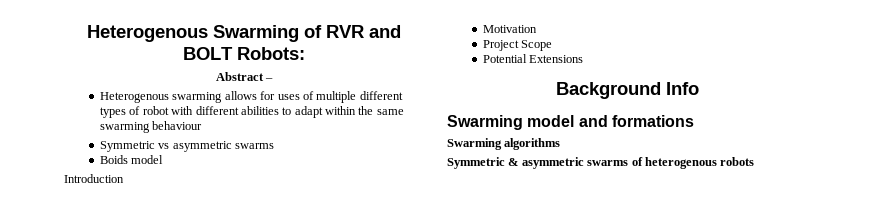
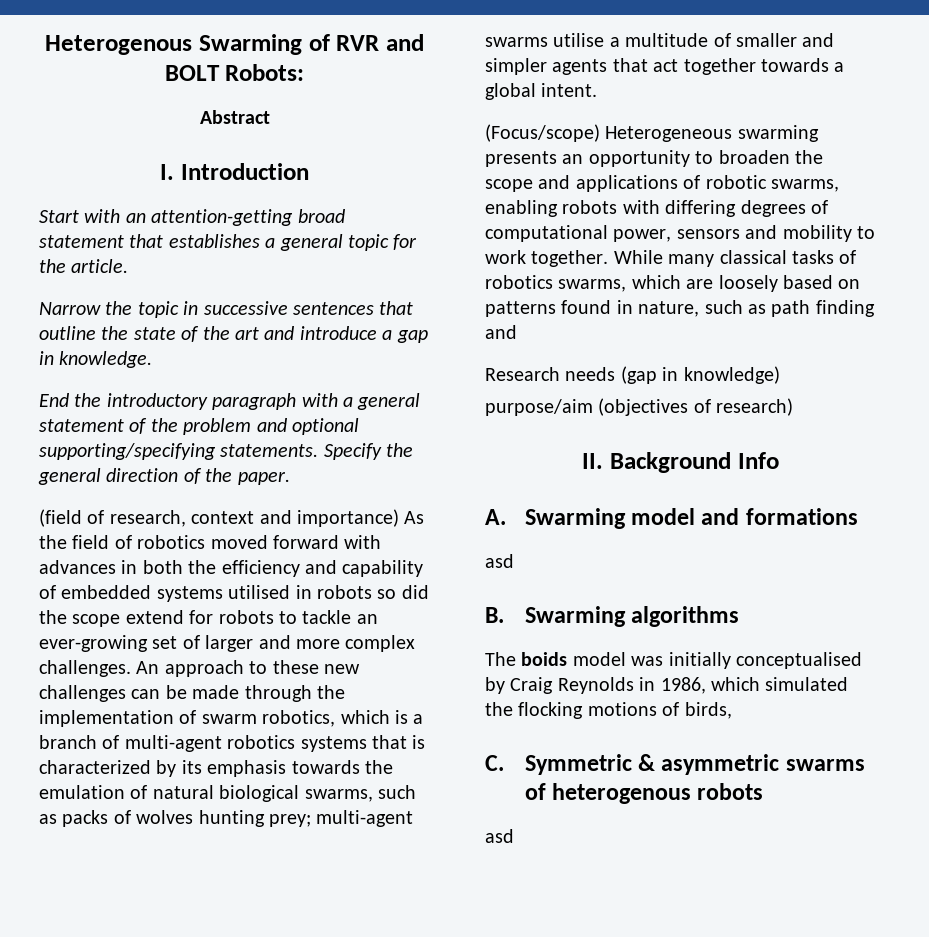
- Abstract –
- Heterogenous swarming allows for uses of multiple different types of robot with different abilities to adapt within the same swarming behaviour
- Symmetric vs asymmetric swarms
- Boids model
- Introduction
- Motivation
- Project Scope
- Potential Extensions
- Background Info
+ Abstract
+ I. Introduction
+ Start with an attention-getting broad statement that establishes a general topic for the article.
+ Narrow the topic in successive sentences that outline the state of the art and introduce a gap in knowledge.
+ End the introductory paragraph with a general statement of the problem and optional supporting/specifying statements. Specify the general direction of the paper.
+ (field of research, context and importance) As the field of robotics moved forward with advances in both the efficiency and capability of embedded systems utilised in robots so did the scope extend for robots to tackle an ever-growing set of larger and more complex challenges. An approach to these new challenges can be made through the implementation of swarm robotics, which is a branch of multi-agent robotics systems that is characterized by its emphasis towards the emulation of natural biological swarms, such as packs of wolves hunting prey; multi-agent swarms utilise a multitude of smaller and simpler agents that act together towards a global intent.
+ (Focus/scope) Heterogeneous swarming presents an opportunity to broaden the scope and applications of robotic swarms, enabling robots with differing degrees of computational power, sensors and mobility to work together. While many classical tasks of robotics swarms, which are loosely based on patterns found in nature, such as path finding and
+ Research needs (gap in knowledge)
+ purpose/aim (objectives of research)
+ II. Background Info
- Swarming model and formations
- Swarming algorithms
+ A. Swarming model and formations
+ asd
+ B. Swarming algorithms
- Symmetric & asymmetric swarms of heterogenous robots
+ The boids model was initially conceptualised by Craig Reynolds in 1986, which simulated the flocking motions of birds,
+ C. Symmetric & asymmetric swarms of heterogenous robots
+ asd

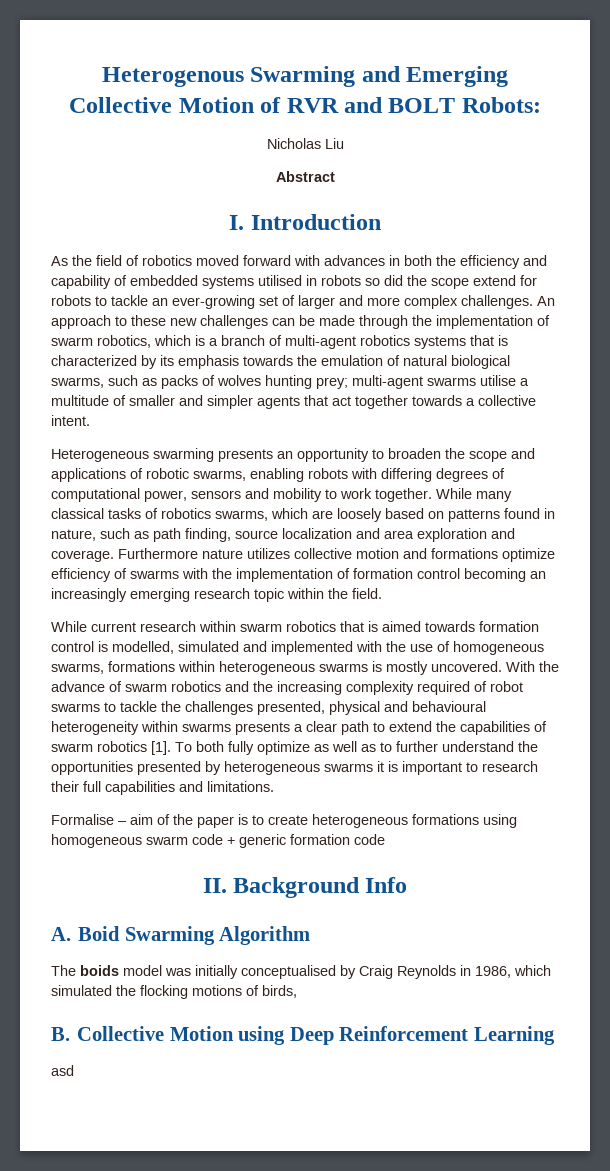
- Heterogenous Swarming of RVR and BOLT Robots:
+ Heterogenous Swarming and Emerging Collective Motion of RVR and BOLT Robots:
+ Nicholas Liu
- Start with an attention-getting broad statement that establishes a general topic for the article.
- Narrow the topic in successive sentences that outline the state of the art and introduce a gap in knowledge.
- End the introductory paragraph with a general statement of the problem and optional supporting/specifying statements. Specify the general direction of the paper.
- (field of research, context and importance) As the field of robotics moved forward with advances in both the efficiency and capability of embedded systems utilised in robots so did the scope extend for robots to tackle an ever-growing set of larger and more complex challenges.
+ As the field of robotics moved forward with advances in both the efficiency and capability of embedded systems utilised in robots so did the scope extend for robots to tackle an ever-growing set of larger and more complex challenges.
- An approach to these new challenges can be made through the implementation of swarm robotics, which is a branch of multi-agent robotics systems that is characterized by its emphasis towards the emulation of natural biological swarms, such as packs of wolves hunting prey; multi-agent swarms utilise a multitude of smaller and simpler agents that act together towards a global intent.
+ An approach to these new challenges can be made through the implementation of swarm robotics, which is a branch of multi-agent robotics systems that is characterized by its emphasis towards the emulation of natural biological swarms, such as packs of wolves hunting prey; multi-agent swarms utilise a multitude of smaller and simpler agents that act together towards a collective intent.
- (Focus/scope) Heterogeneous swarming presents an opportunity to broaden the scope and applications of robotic swarms, enabling robots with differing degrees of computational power, sensors and mobility to work together.
+ Heterogeneous swarming presents an opportunity to broaden the scope and applications of robotic swarms, enabling robots with differing degrees of computational power, sensors and mobility to work together.
- While many classical tasks of robotics swarms, which are loosely based on patterns found in nature, such as path finding and
- Research needs (gap in knowledge)
- purpose/aim (objectives of research)
+ While many classical tasks of robotics swarms, which are loosely based on patterns found in nature, such as path finding, source localization and area exploration and coverage. Furthermore nature utilizes collective motion and formations optimize efficiency of swarms with the implementation of formation control becoming an increasingly emerging research topic within the field.
+ While current research within swarm robotics that is aimed towards formation control is modelled, simulated and implemented with the use of homogeneous swarms, formations within heterogeneous swarms is mostly uncovered. With the advance of swarm robotics and the increasing complexity required of robot swarms to tackle the challenges presented, physical and behavioural heterogeneity within swarms presents a clear path to extend the capabilities of swarm robotics [1]. To both fully optimize as well as to further understand the opportunities presented by heterogeneous swarms it is important to research their full capabilities and limitations.
+ Formalise – aim of the paper is to create heterogeneous formations using homogeneous swarm code + generic formation code
  II. Background Info
- A. Swarming model and formations
- asd
- B. Swarming algorithms
+ A. Boid Swarming Algorithm
- C. Symmetric & asymmetric swarms of heterogenous robots
+ B. Collective Motion using Deep Reinforcement Learning

